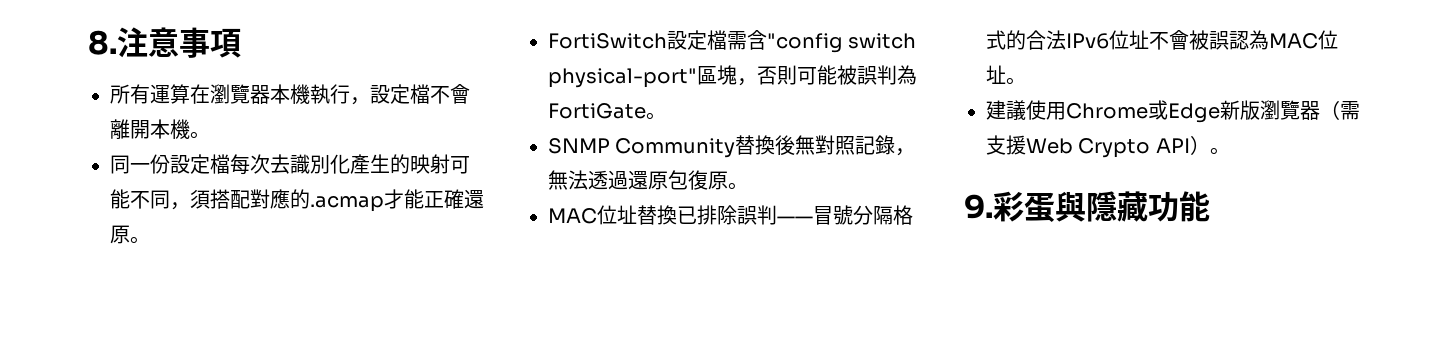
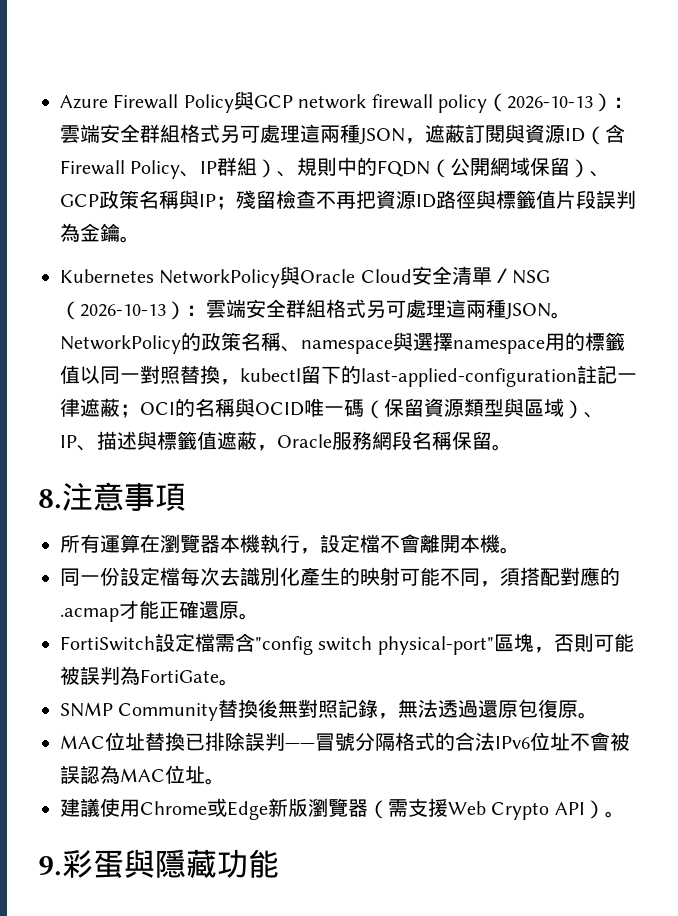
+ Azure Firewall Policy與GCP network firewall policy（2026-10-13）：雲端安全群組格式另可處理這兩種JSON，遮蔽訂閱與資源ID（含Firewall Policy、IP群組）、規則中的FQDN（公開網域保留）、GCP政策名稱與IP；殘留檢查不再把資源ID路徑與標籤值片段誤判為金鑰。
+ Kubernetes NetworkPolicy與Oracle Cloud安全清單／NSG（2026-10-13）：雲端安全群組格式另可處理這兩種JSON。NetworkPolicy的政策名稱、namespace與選擇namespace用的標籤值以同一對照替換，kubectl留下的last-applied-configuration註記一律遮蔽；OCI的名稱與OCID唯一碼（保留資源類型與區域）、IP、描述與標籤值遮蔽，Oracle服務網段名稱保留。

